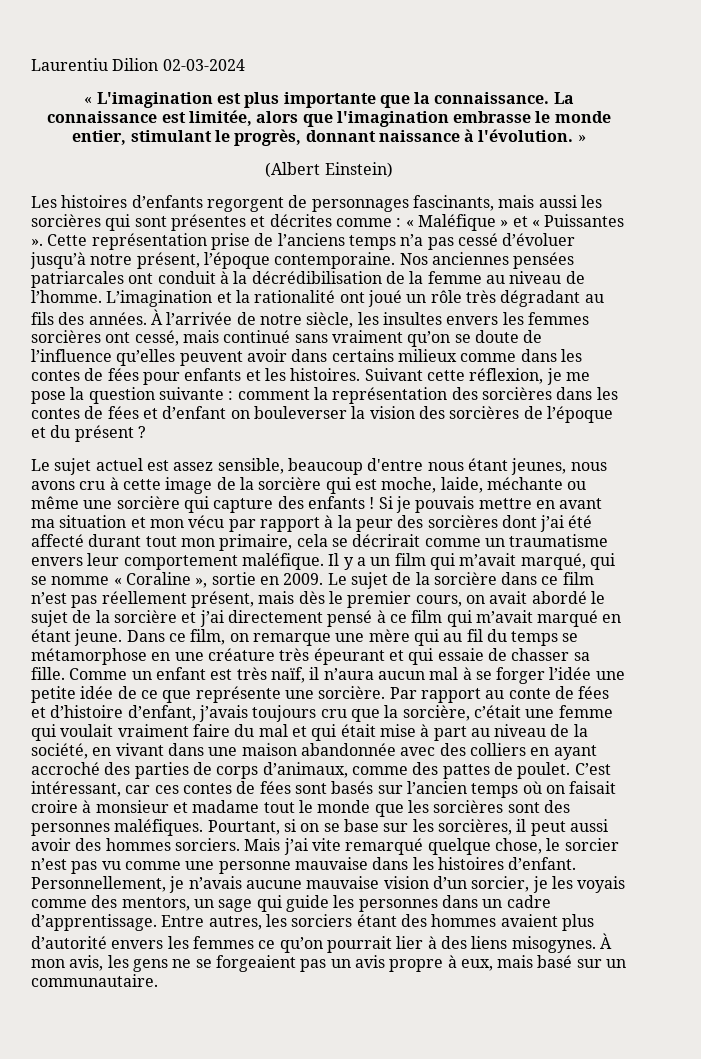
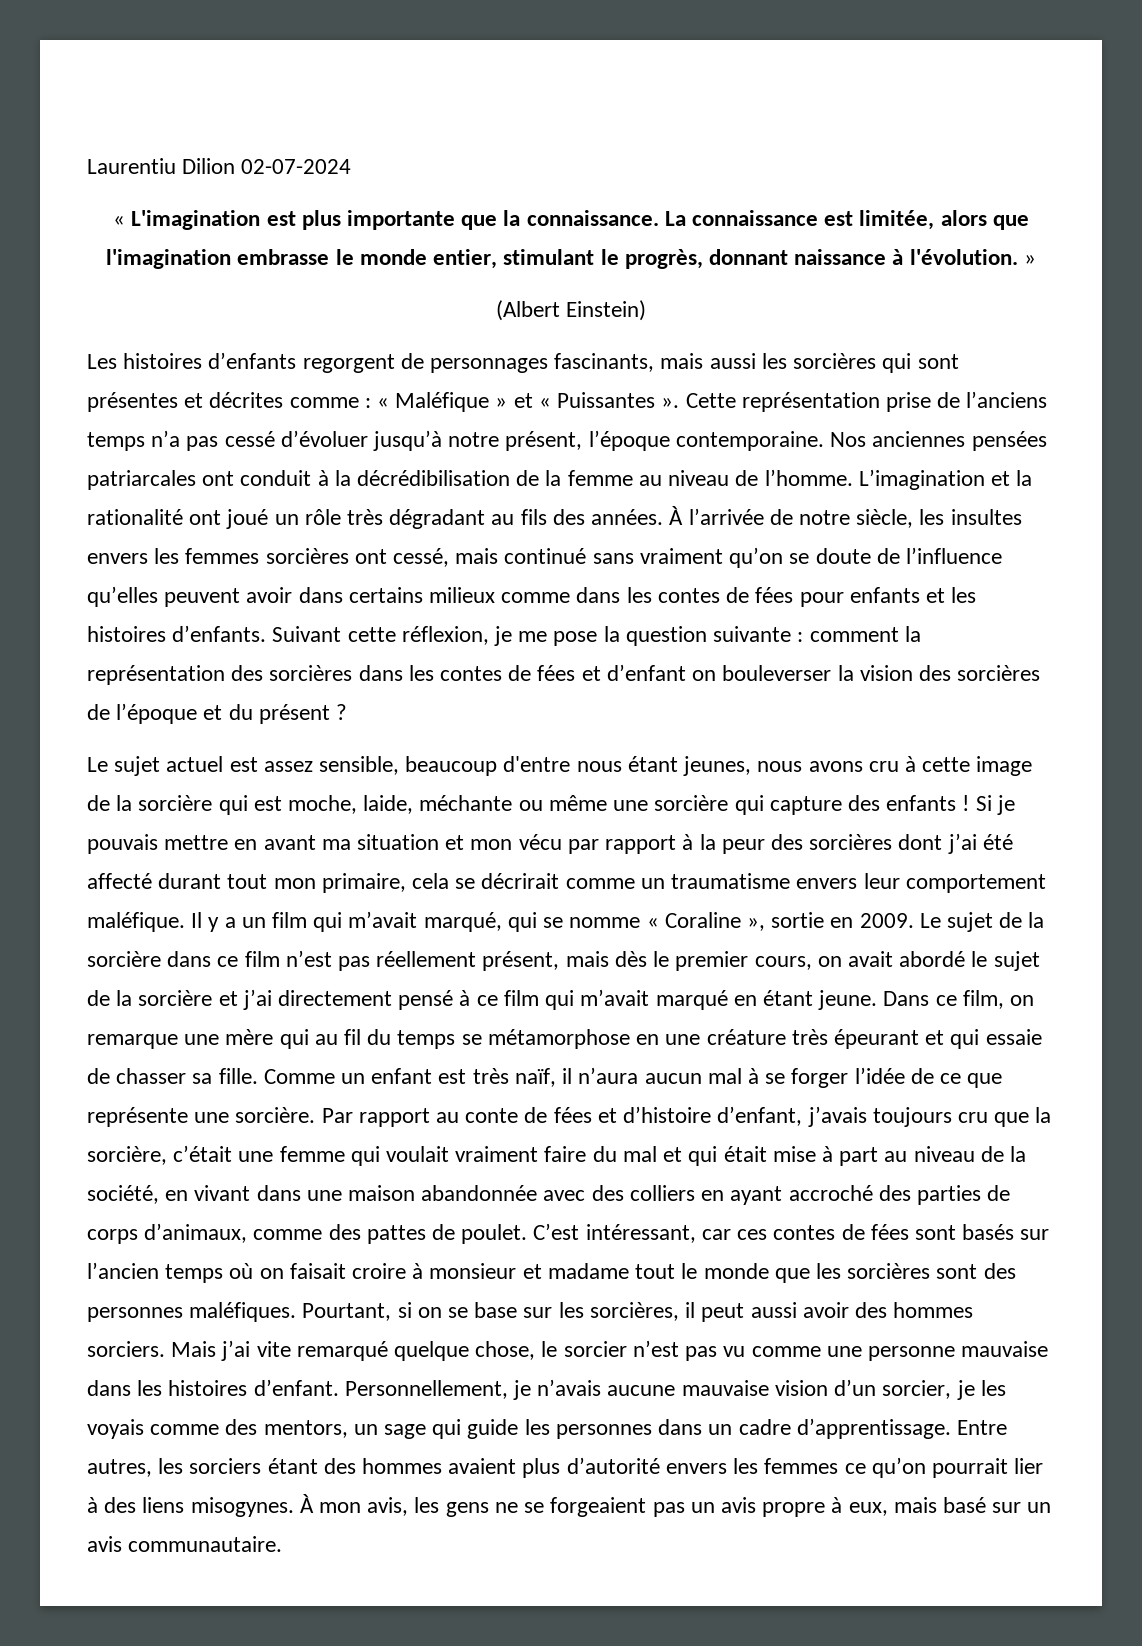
- Laurentiu Dilion 02-03-2024
+ Laurentiu Dilion 02-07-2024
- À l’arrivée de notre siècle, les insultes envers les femmes sorcières ont cessé, mais continué sans vraiment qu’on se doute de l’influence qu’elles peuvent avoir dans certains milieux comme dans les contes de fées pour enfants et les histoires.
+ À l’arrivée de notre siècle, les insultes envers les femmes sorcières ont cessé, mais continué sans vraiment qu’on se doute de l’influence qu’elles peuvent avoir dans certains milieux comme dans les contes de fées pour enfants et les histoires d’enfants.
- Comme un enfant est très naïf, il n’aura aucun mal à se forger l’idée une petite idée de ce que représente une sorcière.
+ Comme un enfant est très naïf, il n’aura aucun mal à se forger l’idée de ce que représente une sorcière.
- À mon avis, les gens ne se forgeaient pas un avis propre à eux, mais basé sur un communautaire.
+ À mon avis, les gens ne se forgeaient pas un avis propre à eux, mais basé sur un avis communautaire.

